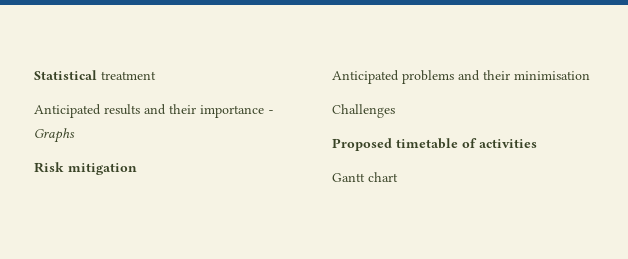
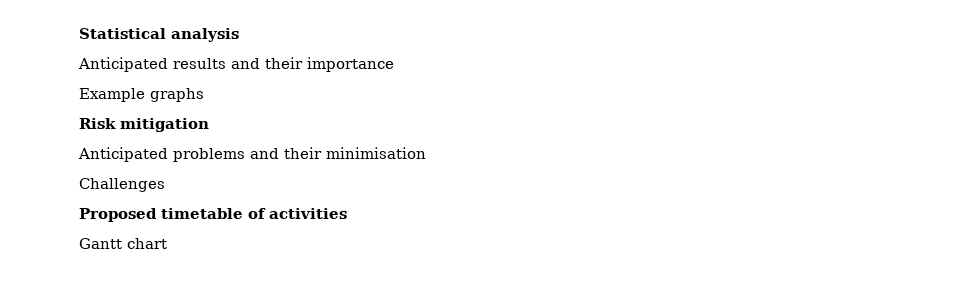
- Statistical treatment
+ Statistical analysis
- Anticipated results and their importance - Graphs
+ Anticipated results and their importance
+ Example graphs

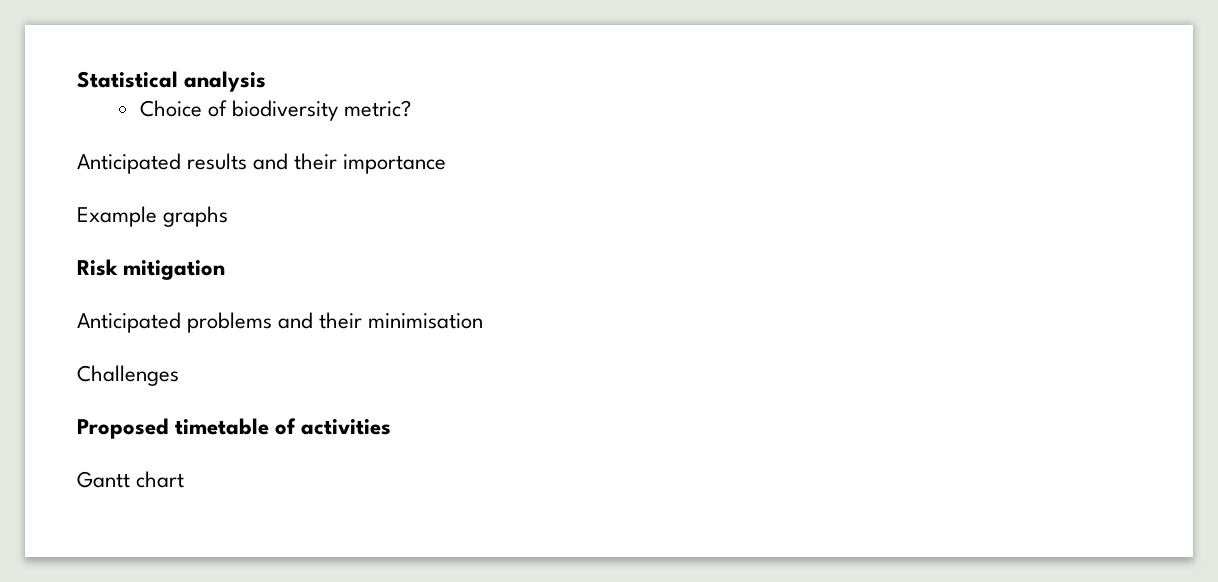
+ Choice of biodiversity metric?

